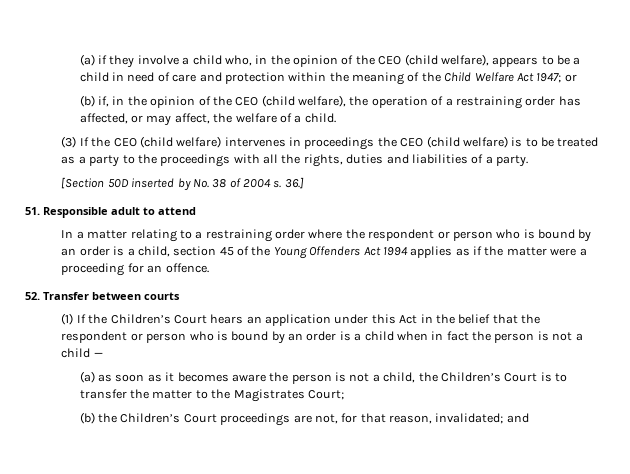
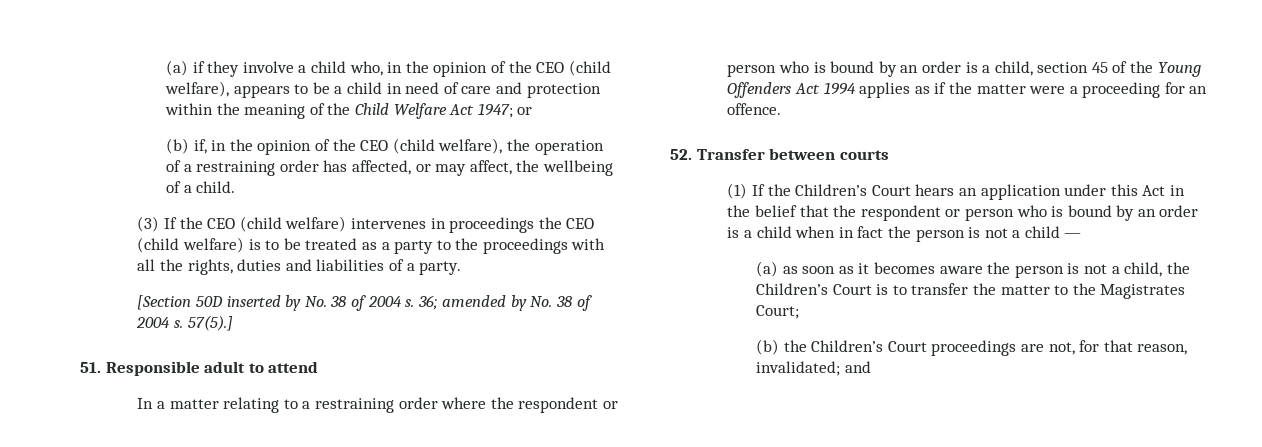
- (b) if, in the opinion of the CEO (child welfare), the operation of a restraining order has affected, or may affect, the welfare of a child.
+ (b) if, in the opinion of the CEO (child welfare), the operation of a restraining order has affected, or may affect, the wellbeing of a child.
- 36.]
+ 36; amended by No. 38 of 2004 s. 57(5).]

